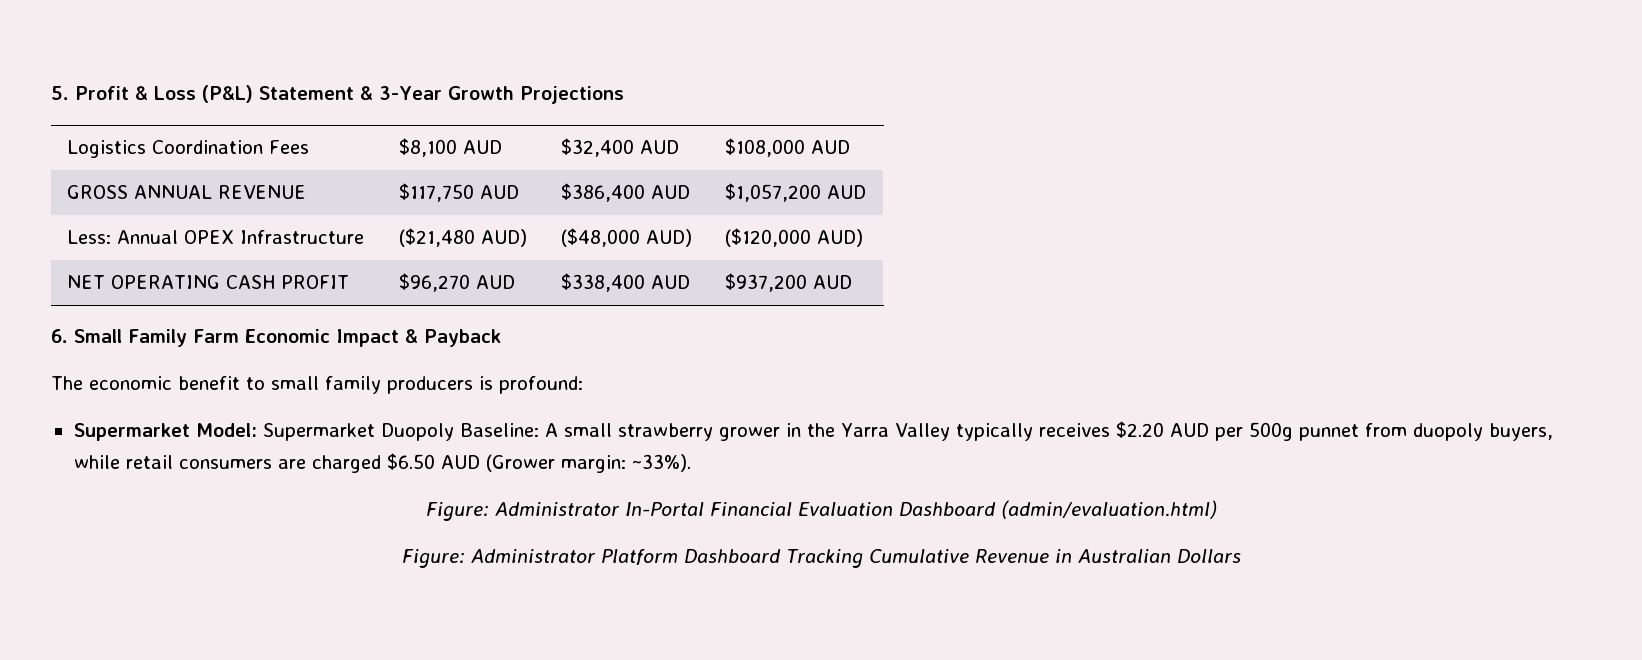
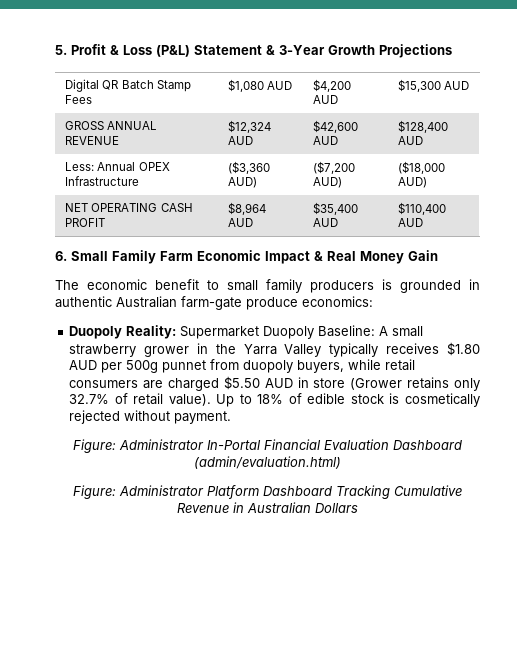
- Logistics Coordination Fees | $8,100 AUD | $32,400 AUD | $108,000 AUD
+ Digital QR Batch Stamp Fees | $1,080 AUD | $4,200 AUD | $15,300 AUD
- GROSS ANNUAL REVENUE | $117,750 AUD | $386,400 AUD | $1,057,200 AUD
+ GROSS ANNUAL REVENUE | $12,324 AUD | $42,600 AUD | $128,400 AUD
- Less: Annual OPEX Infrastructure | ($21,480 AUD) | ($48,000 AUD) | ($120,000 AUD)
+ Less: Annual OPEX Infrastructure | ($3,360 AUD) | ($7,200 AUD) | ($18,000 AUD)
- NET OPERATING CASH PROFIT | $96,270 AUD | $338,400 AUD | $937,200 AUD
+ NET OPERATING CASH PROFIT | $8,964 AUD | $35,400 AUD | $110,400 AUD
- 6. Small Family Farm Economic Impact & Payback
+ 6. Small Family Farm Economic Impact & Real Money Gain
- The economic benefit to small family producers is profound:
- Supermarket Model: Supermarket Duopoly Baseline: A small strawberry grower in the Yarra Valley typically receives $2.20 AUD per 500g punnet from duopoly buyers, while retail consumers are charged $6.50 AUD (Grower margin: ~33%).
+ The economic benefit to small family producers is grounded in authentic Australian farm-gate produce economics:
+ Duopoly Reality: Supermarket Duopoly Baseline: A small strawberry grower in the Yarra Valley typically receives $1.80 AUD per 500g punnet from duopoly buyers, while retail consumers are charged $5.50 AUD in store (Grower retains only 32.7% of retail value). Up to 18% of edible stock is cosmetically rejected without payment.

